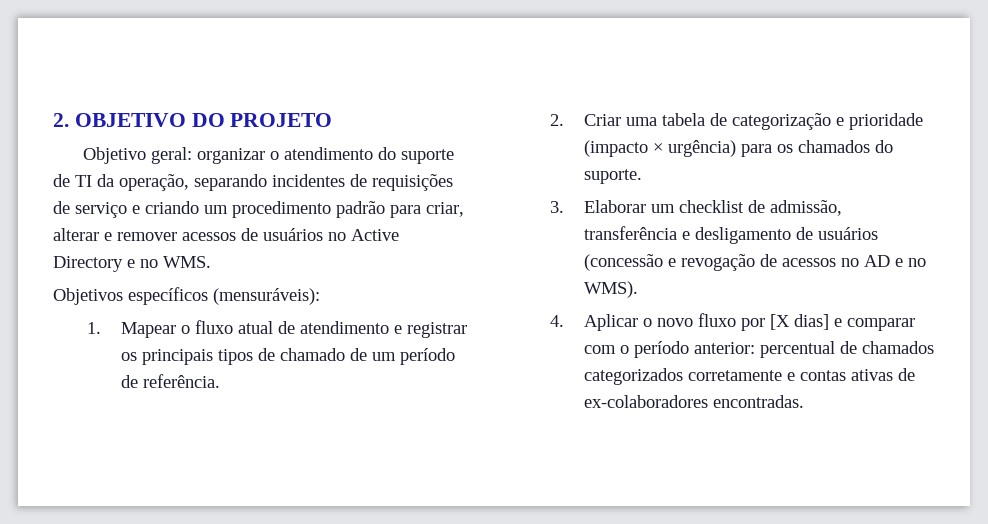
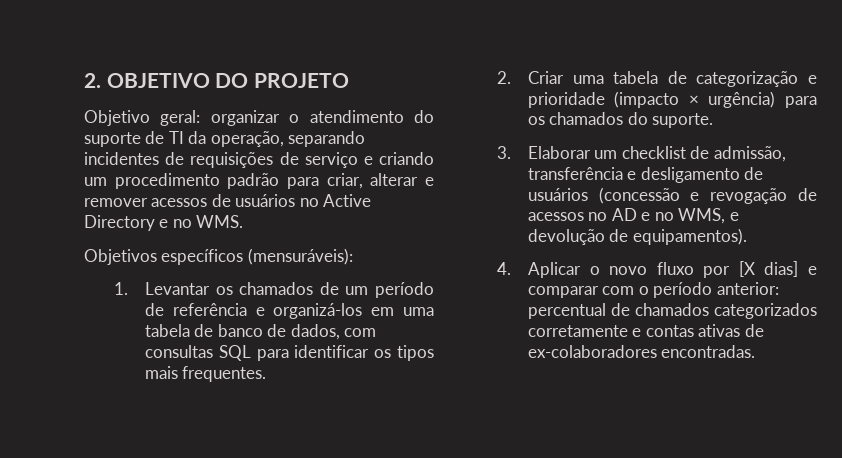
- 1. Mapear o fluxo atual de atendimento e registrar os principais tipos de chamado de um período de referência.
+ 1. Levantar os chamados de um período de referência e organizá-los em uma tabela de banco de dados, com consultas SQL para identificar os tipos mais frequentes.
- 3. Elaborar um checklist de admissão, transferência e desligamento de usuários (concessão e revogação de acessos no AD e no WMS).
+ 3. Elaborar um checklist de admissão, transferência e desligamento de usuários (concessão e revogação de acessos no AD e no WMS, e devolução de equipamentos).

